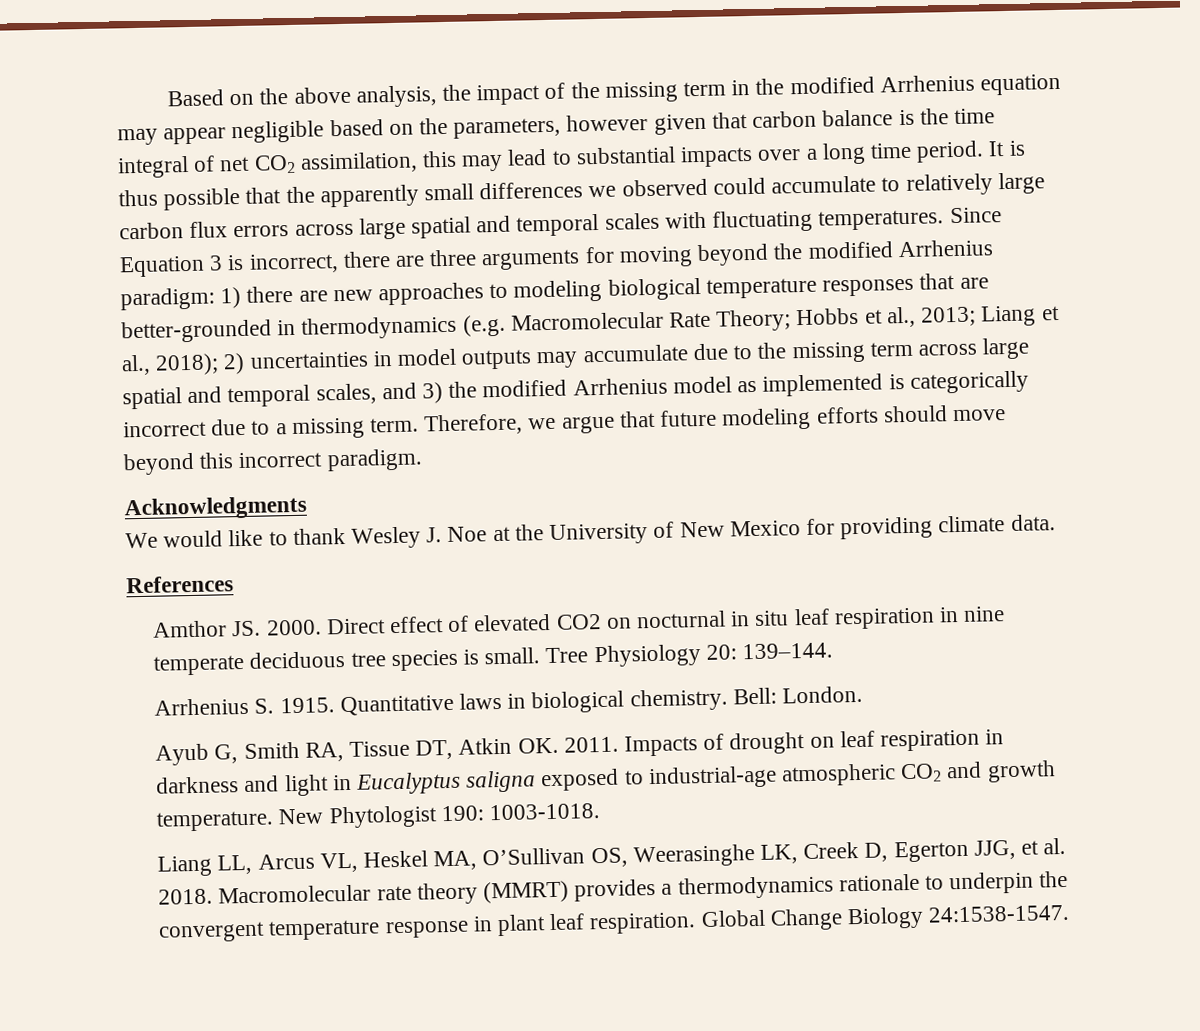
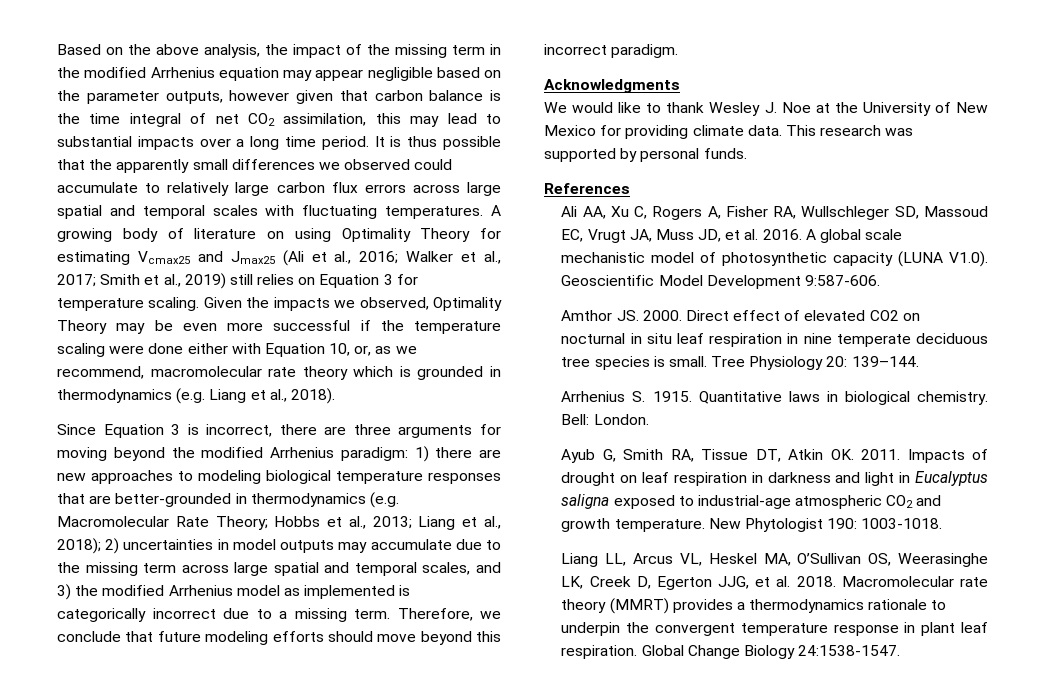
- Based on the above analysis, the impact of the missing term in the modified Arrhenius equation may appear negligible based on the parameters, however given that carbon balance is the time integral of net CO2 assimilation, this may lead to substantial impacts over a long time period.
+ Based on the above analysis, the impact of the missing term in the modified Arrhenius equation may appear negligible based on the parameter outputs, however given that carbon balance is the time integral of net CO2 assimilation, this may lead to substantial impacts over a long time period.
- It is thus possible that the apparently small differences we observed could accumulate to relatively large carbon flux errors across large spatial and temporal scales with fluctuating temperatures. Since Equation 3 is incorrect, there are three arguments for moving beyond the modified Arrhenius paradigm:
+ It is thus possible that the apparently small differences we observed could accumulate to relatively large carbon flux errors across large spatial and temporal scales with fluctuating temperatures. A growing body of literature on using Optimality Theory for estimating Vcmax25 and Jmax25 (Ali et al., 2016; Walker et al., 2017; Smith et al., 2019) still relies on Equation 3 for temperature scaling. Given the impacts we observed, Optimality Theory may be even more successful if the temperature scaling were done either with Equation 10, or, as we recommend, macromolecular rate theory which is grounded in thermodynamics (e.g. Liang et al., 2018).
+ Since Equation 3 is incorrect, there are three arguments for moving beyond the modified Arrhenius paradigm:
- Therefore, we argue that future modeling efforts should move beyond this incorrect paradigm.
+ Therefore, we conclude that future modeling efforts should move beyond this incorrect paradigm.
- We would like to thank Wesley J. Noe at the University of New Mexico for providing climate data.
+ We would like to thank Wesley J. Noe at the University of New Mexico for providing climate data. This research was supported by personal funds.
  References
+ Ali AA, Xu C, Rogers A, Fisher RA, Wullschleger SD, Massoud EC, Vrugt JA, Muss JD, et al. 2016. A global scale mechanistic model of photosynthetic capacity (LUNA V1.0). Geoscientific Model Development 9:587-606.

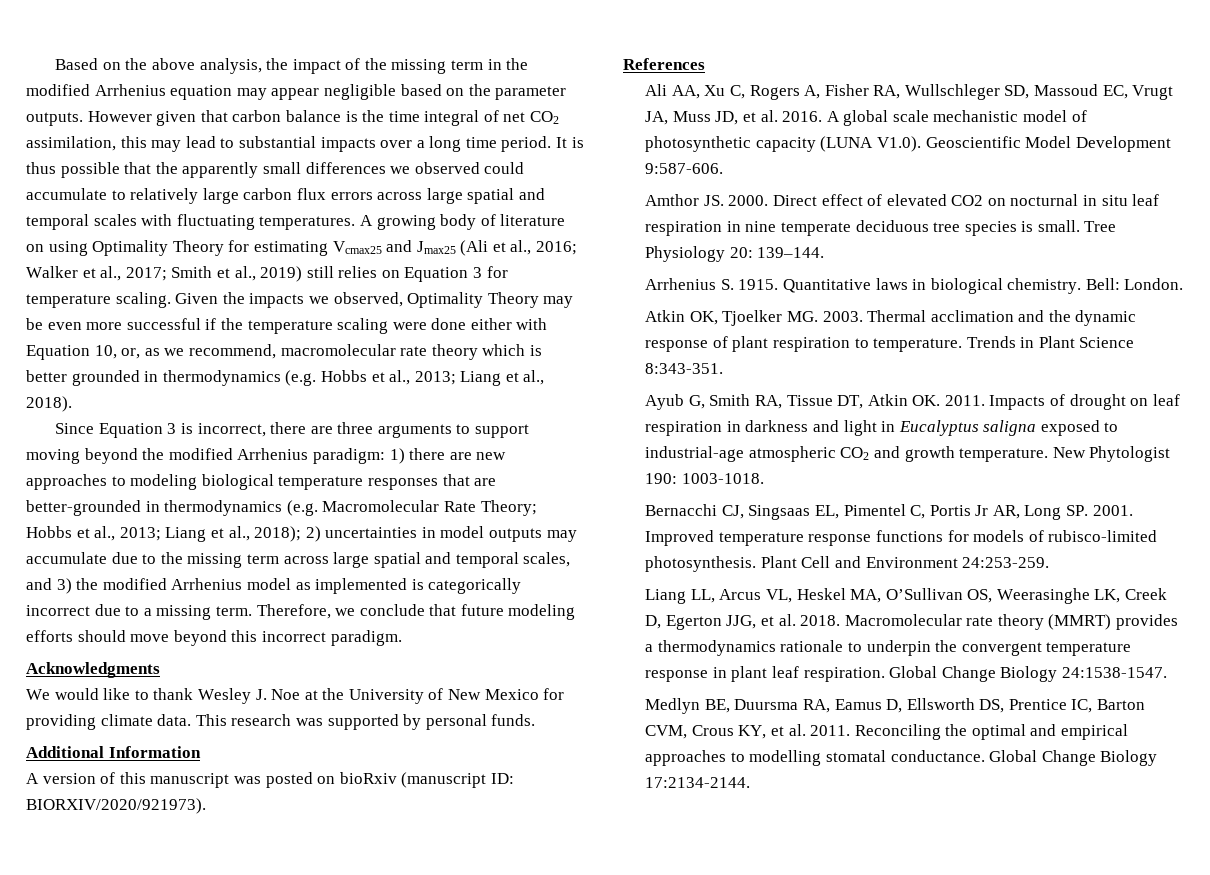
- Based on the above analysis, the impact of the missing term in the modified Arrhenius equation may appear negligible based on the parameter outputs, however given that carbon balance is the time integral of net CO2 assimilation, this may lead to substantial impacts over a long time period.
+ Based on the above analysis, the impact of the missing term in the modified Arrhenius equation may appear negligible based on the parameter outputs. However given that carbon balance is the time integral of net CO2 assimilation, this may lead to substantial impacts over a long time period.
- Given the impacts we observed, Optimality Theory may be even more successful if the temperature scaling were done either with Equation 10, or, as we recommend, macromolecular rate theory which is grounded in thermodynamics (e.g. Liang et al., 2018).
+ Given the impacts we observed, Optimality Theory may be even more successful if the temperature scaling were done either with Equation 10, or, as we recommend, macromolecular rate theory which is better grounded in thermodynamics (e.g. Hobbs et al., 2013; Liang et al., 2018).
- Since Equation 3 is incorrect, there are three arguments for moving beyond the modified Arrhenius paradigm:
+ Since Equation 3 is incorrect, there are three arguments to support moving beyond the modified Arrhenius paradigm:
+ Additional Information
+ A version of this manuscript was posted on bioRxiv (manuscript ID: BIORXIV/2020/921973).
+ Atkin OK, Tjoelker MG. 2003. Thermal acclimation and the dynamic response of plant respiration to temperature. Trends in Plant Science 8:343-351.
+ Bernacchi CJ, Singsaas EL, Pimentel C, Portis Jr AR, Long SP. 2001. Improved temperature response functions for models of rubisco-limited photosynthesis. Plant Cell and Environment 24:253-259.
+ Medlyn BE, Duursma RA, Eamus D, Ellsworth DS, Prentice IC, Barton CVM, Crous KY, et al. 2011. Reconciling the optimal and empirical approaches to modelling stomatal conductance. Global Change Biology 17:2134-2144.

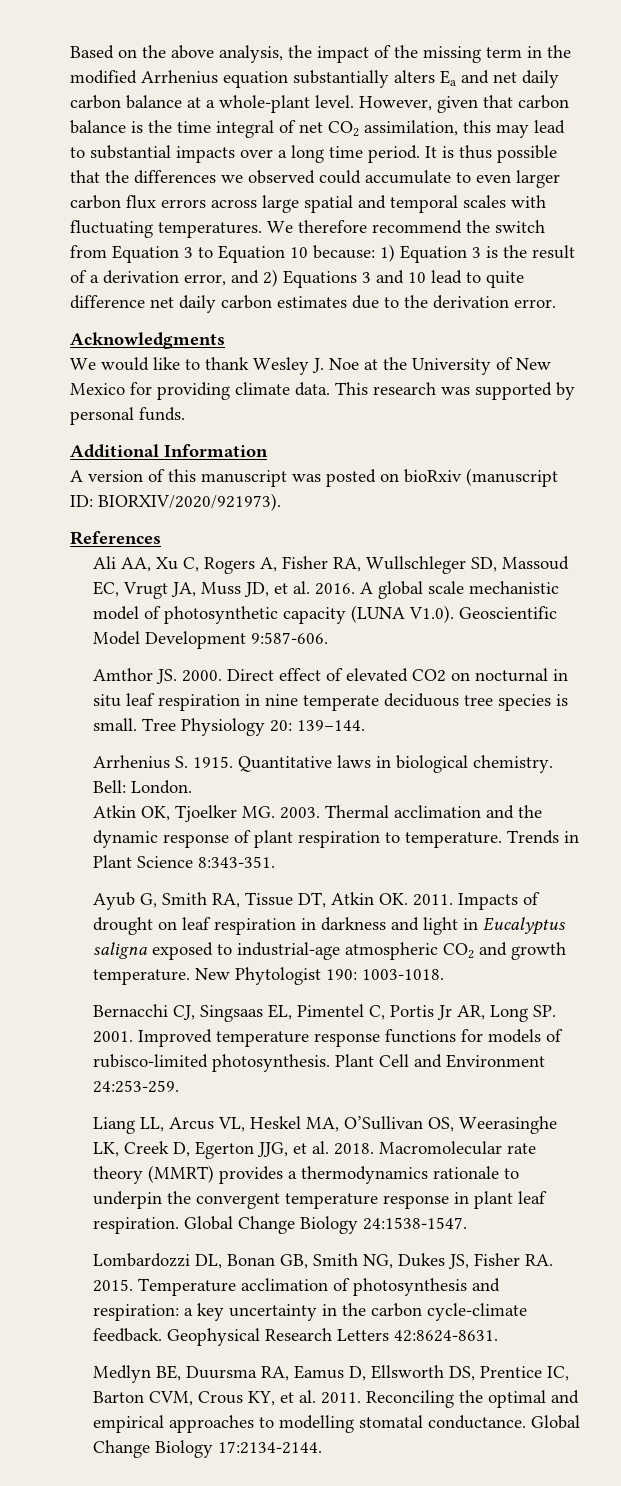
- Based on the above analysis, the impact of the missing term in the modified Arrhenius equation may appear negligible based on the parameter outputs. However given that carbon balance is the time integral of net CO2 assimilation, this may lead to substantial impacts over a long time period.
+ Based on the above analysis, the impact of the missing term in the modified Arrhenius equation substantially alters Ea and net daily carbon balance at a whole-plant level. However, given that carbon balance is the time integral of net CO2 assimilation, this may lead to substantial impacts over a long time period.
- It is thus possible that the apparently small differences we observed could accumulate to relatively large carbon flux errors across large spatial and temporal scales with fluctuating temperatures.
+ It is thus possible that the differences we observed could accumulate to even larger carbon flux errors across large spatial and temporal scales with fluctuating temperatures.
- A growing body of literature on using Optimality Theory for estimating Vcmax25 and Jmax25 (Ali et al., 2016; Walker et al., 2017; Smith et al., 2019) still relies on Equation 3 for temperature scaling. Given the impacts we observed, Optimality Theory may be even more successful if the temperature scaling were done either with Equation 10, or, as we recommend, macromolecular rate theory which is better grounded in thermodynamics (e.g. Hobbs et al., 2013; Liang et al., 2018).
- Since Equation 3 is incorrect, there are three arguments to support moving beyond the modified Arrhenius paradigm: 1) there are new approaches to modeling biological temperature responses that are better-grounded in thermodynamics (e.g. Macromolecular Rate Theory; Hobbs et al., 2013; Liang et al., 2018); 2) uncertainties in model outputs may accumulate due to the missing term across large spatial and temporal scales, and 3) the modified Arrhenius model as implemented is categorically incorrect due to a missing term. Therefore, we conclude that future modeling efforts should move beyond this incorrect paradigm.
+ We therefore recommend the switch from Equation 3 to Equation 10 because: 1) Equation 3 is the result of a derivation error, and 2) Equations 3 and 10 lead to quite difference net daily carbon estimates due to the derivation error.
+ Lombardozzi DL, Bonan GB, Smith NG, Dukes JS, Fisher RA. 2015. Temperature acclimation of photosynthesis and respiration: a key uncertainty in the carbon cycle-climate feedback. Geophysical Research Letters 42:8624-8631.

